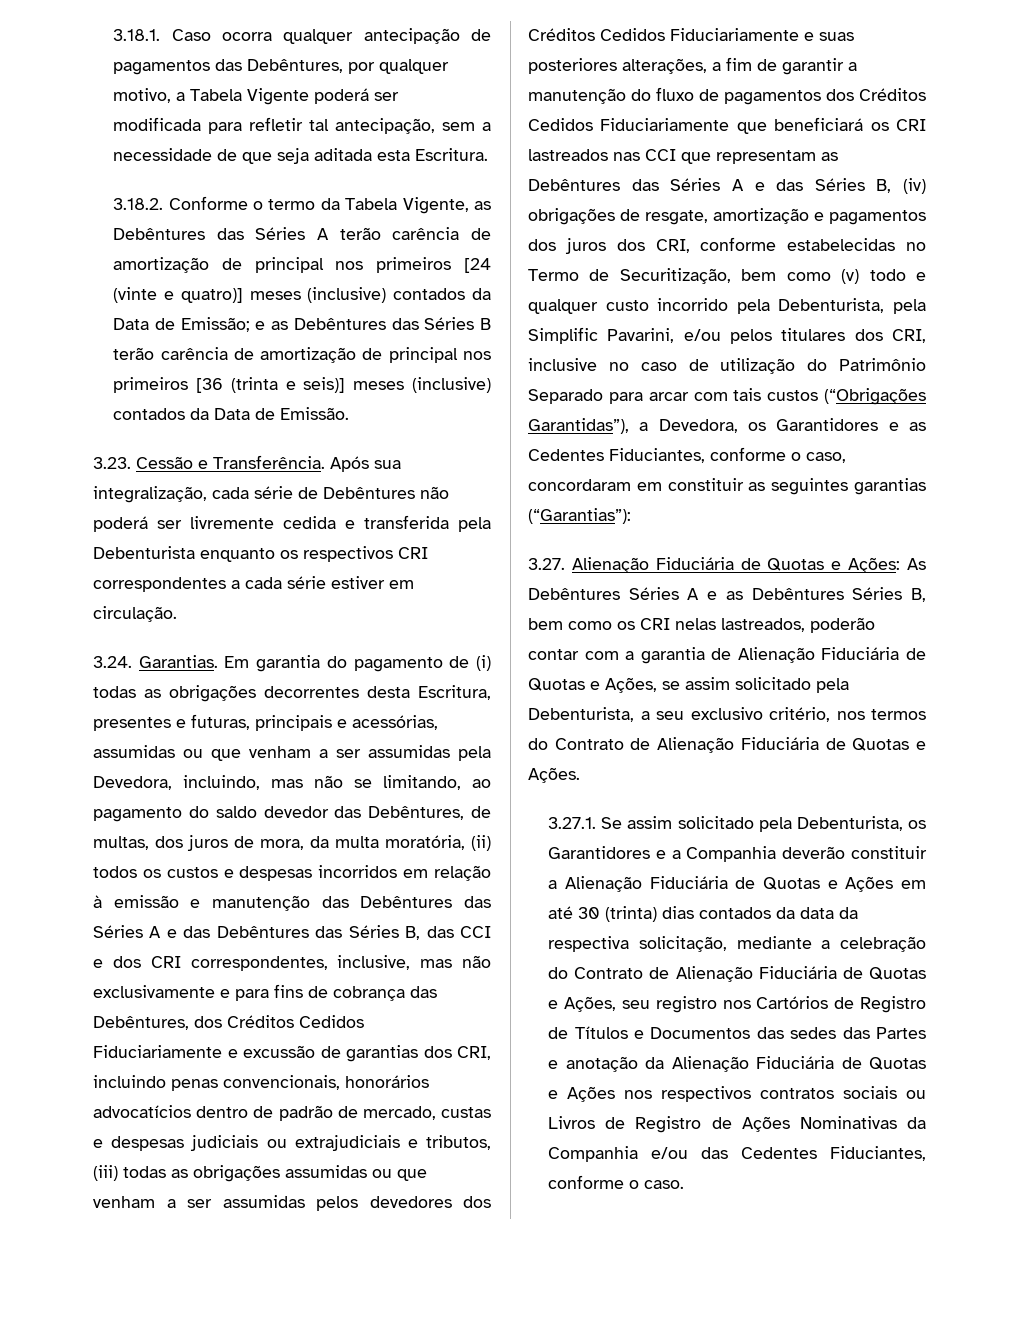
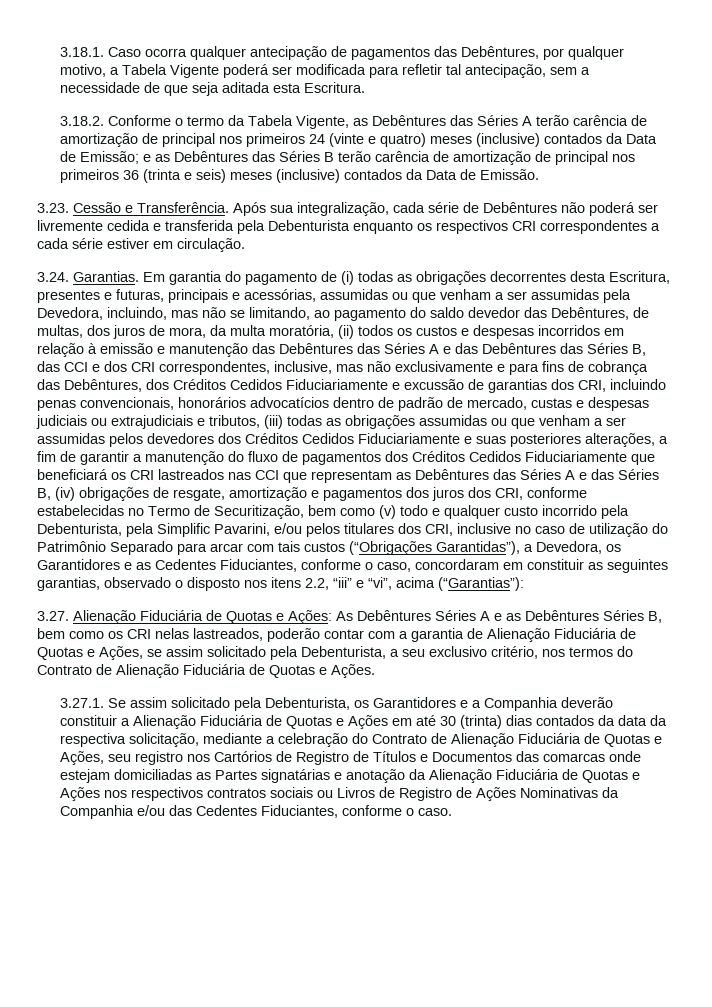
- 3.18.2. Conforme o termo da Tabela Vigente, as Debêntures das Séries A terão carência de amortização de principal nos primeiros [24 (vinte e quatro)] meses (inclusive) contados da Data de Emissão; e as Debêntures das Séries B terão carência de amortização de principal nos primeiros [36 (trinta e seis)] meses (inclusive) contados da Data de Emissão.
+ 3.18.2. Conforme o termo da Tabela Vigente, as Debêntures das Séries A terão carência de amortização de principal nos primeiros 24 (vinte e quatro) meses (inclusive) contados da Data de Emissão; e as Debêntures das Séries B terão carência de amortização de principal nos primeiros 36 (trinta e seis) meses (inclusive) contados da Data de Emissão.
- Em garantia do pagamento de (i) todas as obrigações decorrentes desta Escritura, presentes e futuras, principais e acessórias, assumidas ou que venham a ser assumidas pela Devedora, incluindo, mas não se limitando, ao pagamento do saldo devedor das Debêntures, de multas, dos juros de mora, da multa moratória, (ii) todos os custos e despesas incorridos em relação à emissão e manutenção das Debêntures das Séries A e das Debêntures das Séries B, das CCI e dos CRI correspondentes, inclusive, mas não exclusivamente e para fins de cobrança das Debêntures, dos Créditos Cedidos Fiduciariamente e excussão de garantias dos CRI, incluindo penas convencionais, honorários advocatícios dentro de padrão de mercado, custas e despesas judiciais ou extrajudiciais e tributos, (iii) todas as obrigações assumidas ou que venham a ser assumidas pelos devedores dos Créditos Cedidos Fiduciariamente e suas posteriores alterações, a fim de garantir a manutenção do fluxo de pagamentos dos Créditos Cedidos Fiduciariamente que beneficiará os CRI lastreados nas CCI que representam as Debêntures das Séries A e das Séries B, (iv) obrigações de resgate, amortização e pagamentos dos juros dos CRI, conforme estabelecidas no Termo de Securitização, bem como (v) todo e qualquer custo incorrido pela Debenturista, pela Simplific Pavarini, e/ou pelos titulares dos CRI, inclusive no caso de utilização do Patrimônio Separado para arcar com tais custos (“Obrigações Garantidas”), a Devedora, os Garantidores e as Cedentes Fiduciantes, conforme o caso, concordaram em constituir as seguintes garantias (“Garantias”):
+ Em garantia do pagamento de (i) todas as obrigações decorrentes desta Escritura, presentes e futuras, principais e acessórias, assumidas ou que venham a ser assumidas pela Devedora, incluindo, mas não se limitando, ao pagamento do saldo devedor das Debêntures, de multas, dos juros de mora, da multa moratória, (ii) todos os custos e despesas incorridos em relação à emissão e manutenção das Debêntures das Séries A e das Debêntures das Séries B, das CCI e dos CRI correspondentes, inclusive, mas não exclusivamente e para fins de cobrança das Debêntures, dos Créditos Cedidos Fiduciariamente e excussão de garantias dos CRI, incluindo penas convencionais, honorários advocatícios dentro de padrão de mercado, custas e despesas judiciais ou extrajudiciais e tributos, (iii) todas as obrigações assumidas ou que venham a ser assumidas pelos devedores dos Créditos Cedidos Fiduciariamente e suas posteriores alterações, a fim de garantir a manutenção do fluxo de pagamentos dos Créditos Cedidos Fiduciariamente que beneficiará os CRI lastreados nas CCI que representam as Debêntures das Séries A e das Séries B, (iv) obrigações de resgate, amortização e pagamentos dos juros dos CRI, conforme estabelecidas no Termo de Securitização, bem como (v) todo e qualquer custo incorrido pela Debenturista, pela Simplific Pavarini, e/ou pelos titulares dos CRI, inclusive no caso de utilização do Patrimônio Separado para arcar com tais custos (“Obrigações Garantidas”), a Devedora, os Garantidores e as Cedentes Fiduciantes, conforme o caso, concordaram em constituir as seguintes garantias, observado o disposto nos itens 2.2, “iii” e “vi”, acima (“Garantias”):
- 3.27.1. Se assim solicitado pela Debenturista, os Garantidores e a Companhia deverão constituir a Alienação Fiduciária de Quotas e Ações em até 30 (trinta) dias contados da data da respectiva solicitação, mediante a celebração do Contrato de Alienação Fiduciária de Quotas e Ações, seu registro nos Cartórios de Registro de Títulos e Documentos das sedes das Partes e anotação da Alienação Fiduciária de Quotas e Ações nos respectivos contratos sociais ou Livros de Registro de Ações Nominativas da Companhia e/ou das Cedentes Fiduciantes, conforme o caso.
+ 3.27.1. Se assim solicitado pela Debenturista, os Garantidores e a Companhia deverão constituir a Alienação Fiduciária de Quotas e Ações em até 30 (trinta) dias contados da data da respectiva solicitação, mediante a celebração do Contrato de Alienação Fiduciária de Quotas e Ações, seu registro nos Cartórios de Registro de Títulos e Documentos das comarcas onde estejam domiciliadas as Partes signatárias e anotação da Alienação Fiduciária de Quotas e Ações nos respectivos contratos sociais ou Livros de Registro de Ações Nominativas da Companhia e/ou das Cedentes Fiduciantes, conforme o caso.

